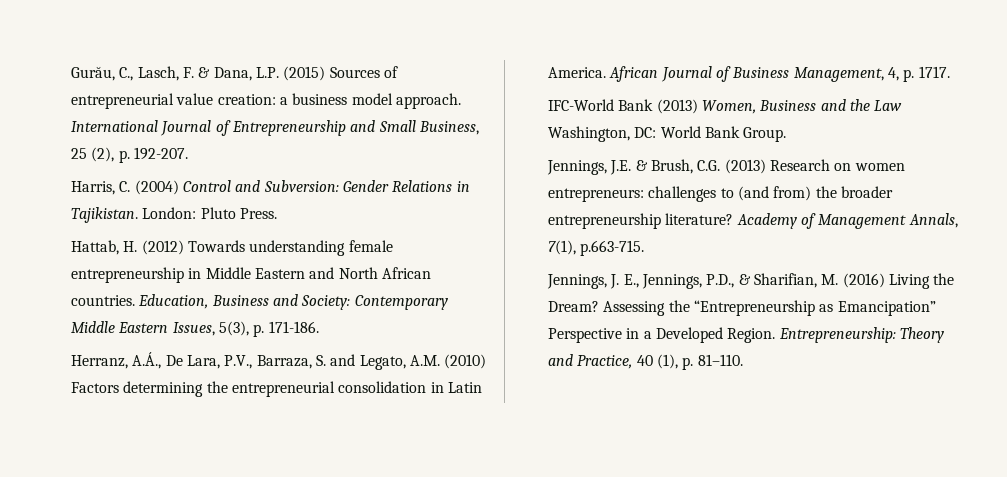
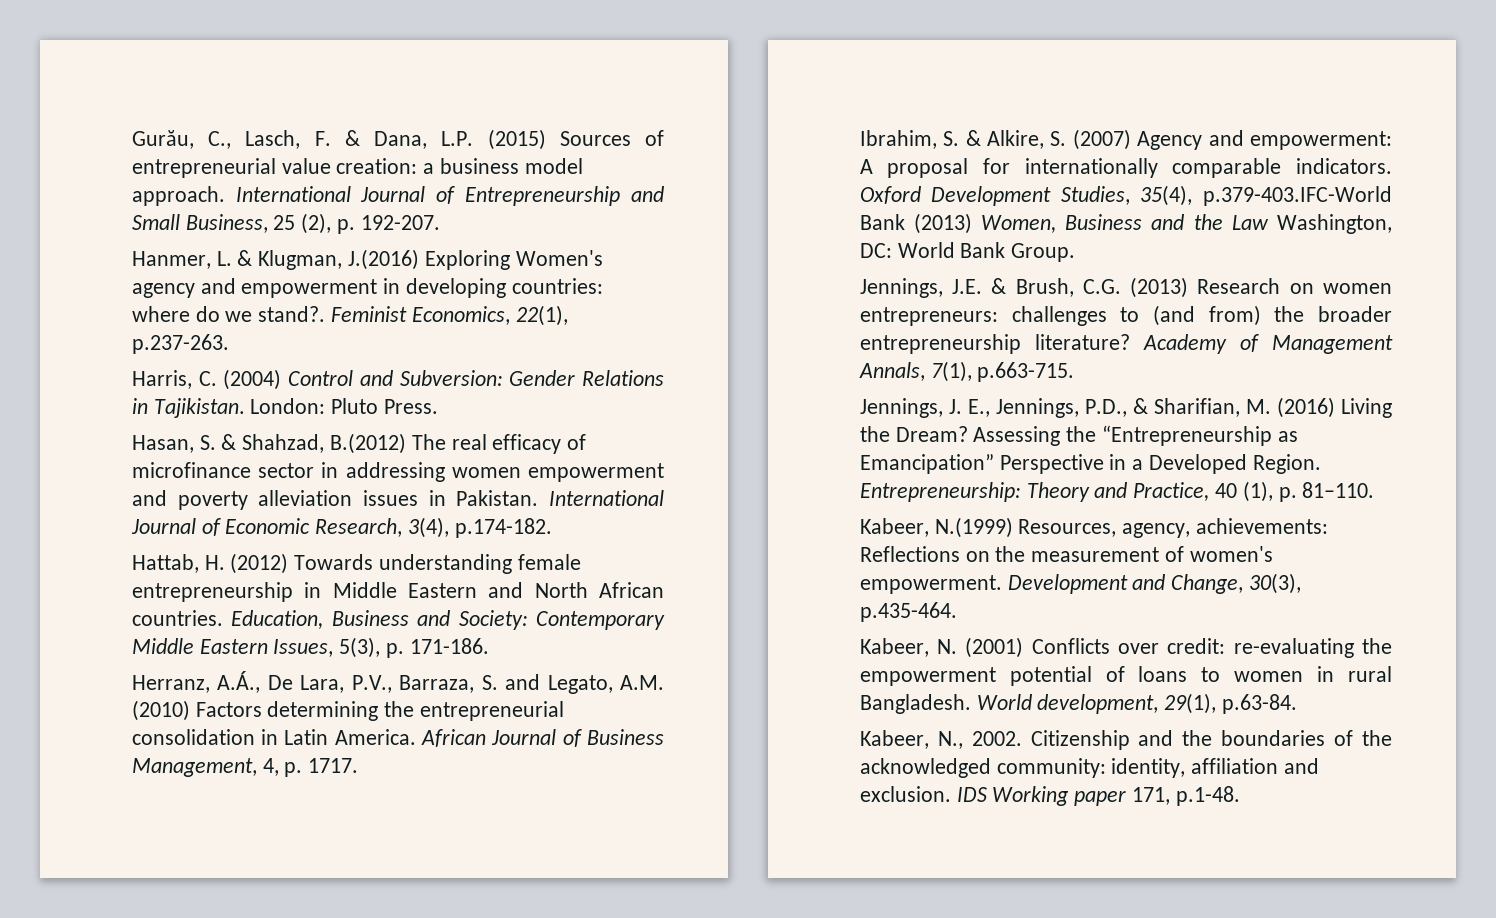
+ Hanmer, L. & Klugman, J.(2016) Exploring Women's agency and empowerment in developing countries: where do we stand?. Feminist Economics, 22(1), p.237-263.
+ Hasan, S. & Shahzad, B.(2012) The real efficacy of microfinance sector in addressing women empowerment and poverty alleviation issues in Pakistan. International Journal of Economic Research, 3(4), p.174-182.
- IFC-World Bank (2013) Women, Business and the Law Washington, DC: World Bank Group.
+ Ibrahim, S. & Alkire, S. (2007) Agency and empowerment: A proposal for internationally comparable indicators. Oxford Development Studies, 35(4), p.379-403.IFC-World Bank (2013) Women, Business and the Law Washington, DC: World Bank Group.
+ Kabeer, N.(1999) Resources, agency, achievements: Reflections on the measurement of women's empowerment. Development and Change, 30(3), p.435-464.
+ Kabeer, N. (2001) Conflicts over credit: re-evaluating the empowerment potential of loans to women in rural Bangladesh. World development, 29(1), p.63-84.
+ Kabeer, N., 2002. Citizenship and the boundaries of the acknowledged community: identity, affiliation and exclusion. IDS Working paper 171, p.1-48.

